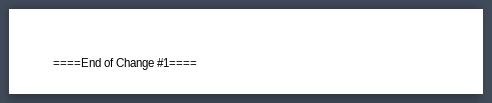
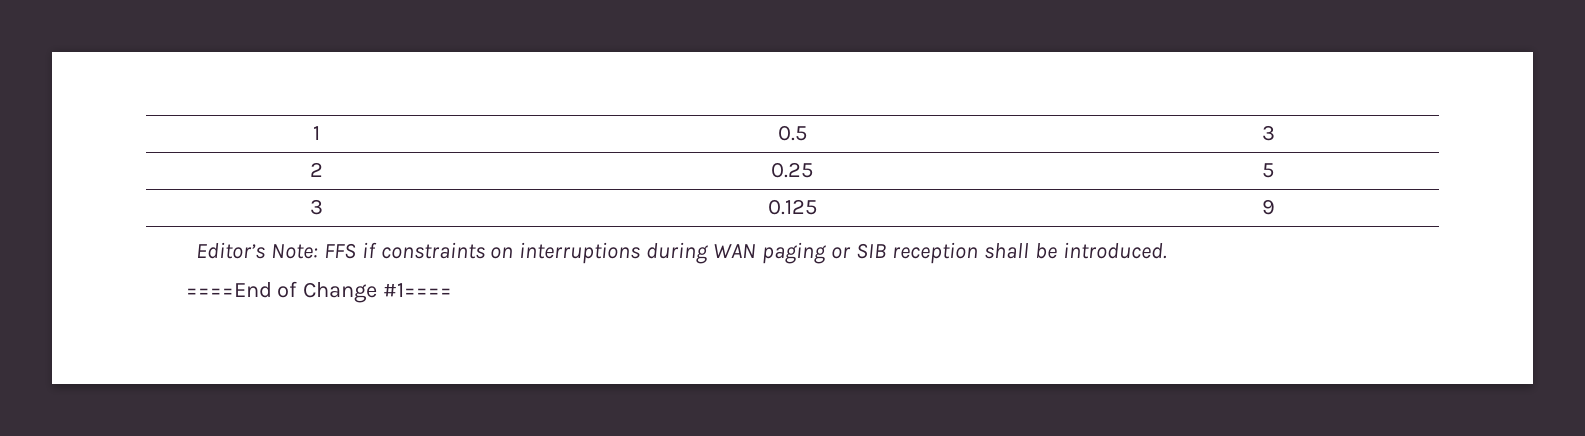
+ 1 | 0.5 | 3
+ 2 | 0.25 | 5
+ 3 | 0.125 | 9
+ Editor’s Note: FFS if constraints on interruptions during WAN paging or SIB reception shall be introduced.

